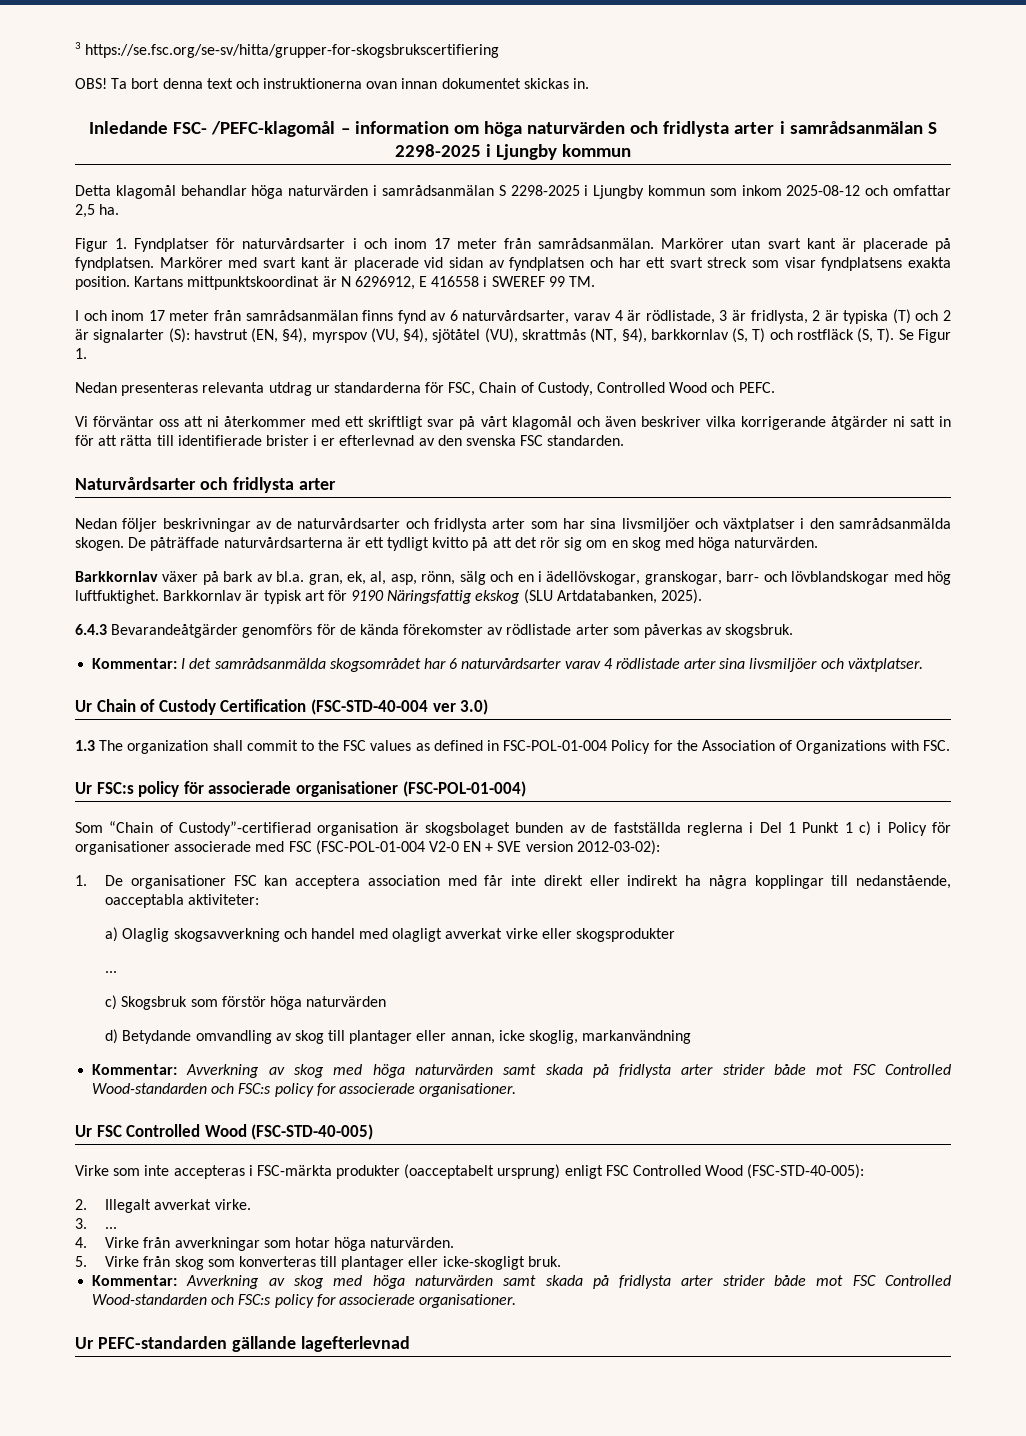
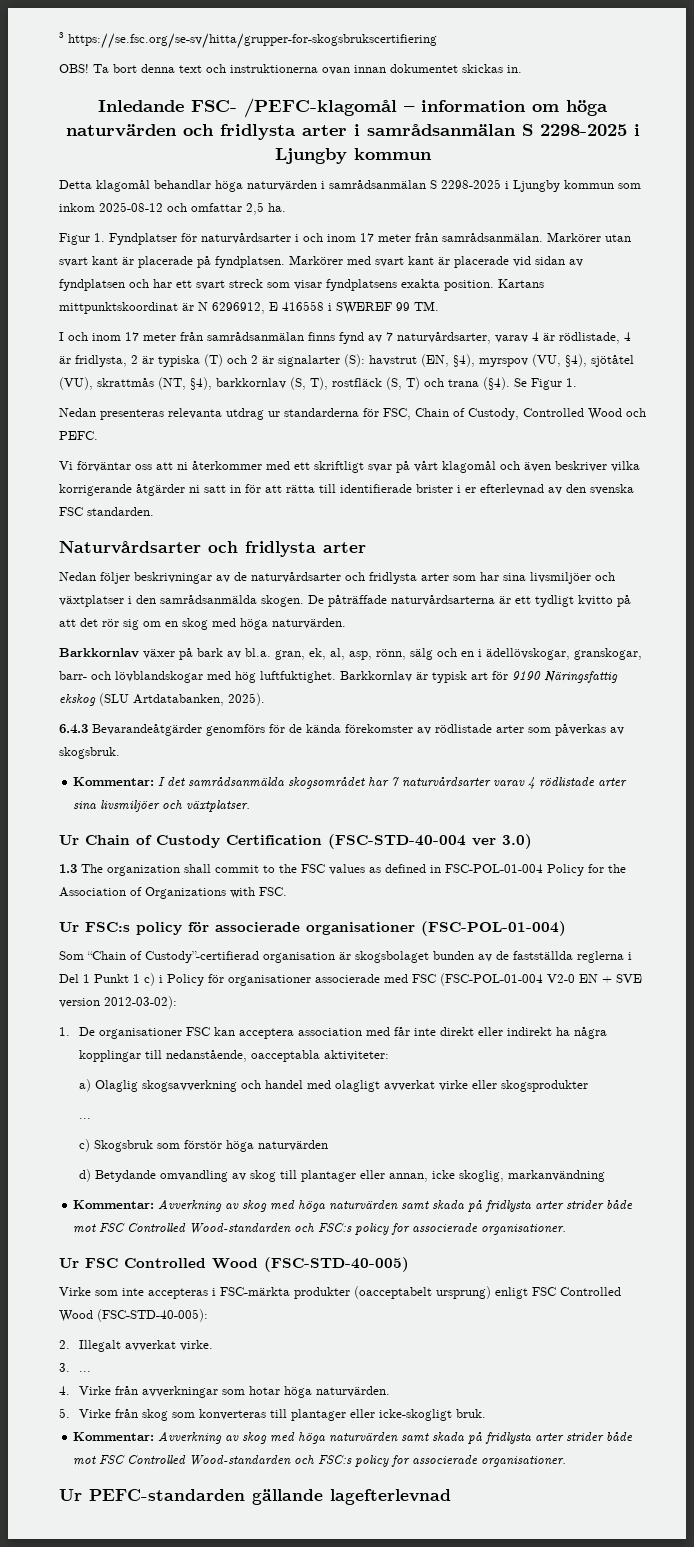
- I och inom 17 meter från samrådsanmälan finns fynd av 6 naturvårdsarter, varav 4 är rödlistade, 3 är fridlysta, 2 är typiska (T) och 2 är signalarter (S): havstrut (EN, §4), myrspov (VU, §4), sjötåtel (VU), skrattmås (NT, §4), barkkornlav (S, T) och rostfläck (S, T). Se Figur 1.
+ I och inom 17 meter från samrådsanmälan finns fynd av 7 naturvårdsarter, varav 4 är rödlistade, 4 är fridlysta, 2 är typiska (T) och 2 är signalarter (S): havstrut (EN, §4), myrspov (VU, §4), sjötåtel (VU), skrattmås (NT, §4), barkkornlav (S, T), rostfläck (S, T) och trana (§4). Se Figur 1.
- Kommentar: I det samrådsanmälda skogsområdet har 6 naturvårdsarter varav 4 rödlistade arter sina livsmiljöer och växtplatser.
+ Kommentar: I det samrådsanmälda skogsområdet har 7 naturvårdsarter varav 4 rödlistade arter sina livsmiljöer och växtplatser.

